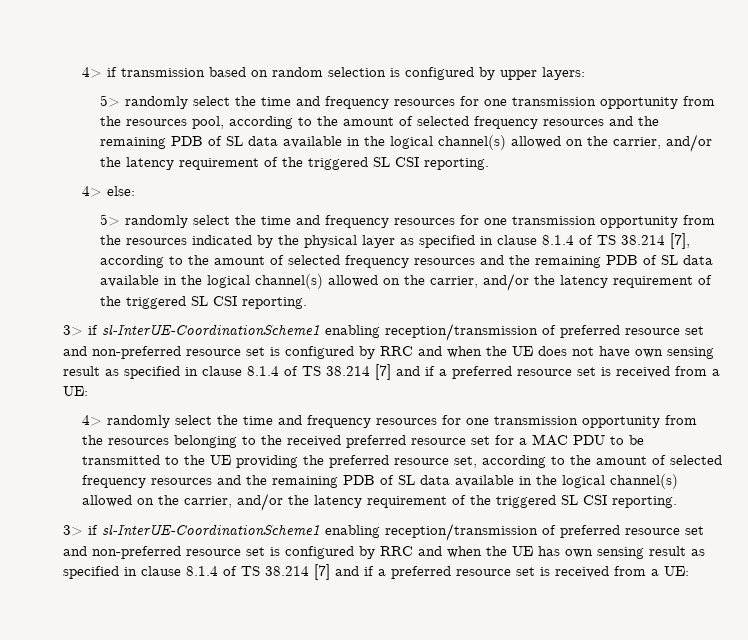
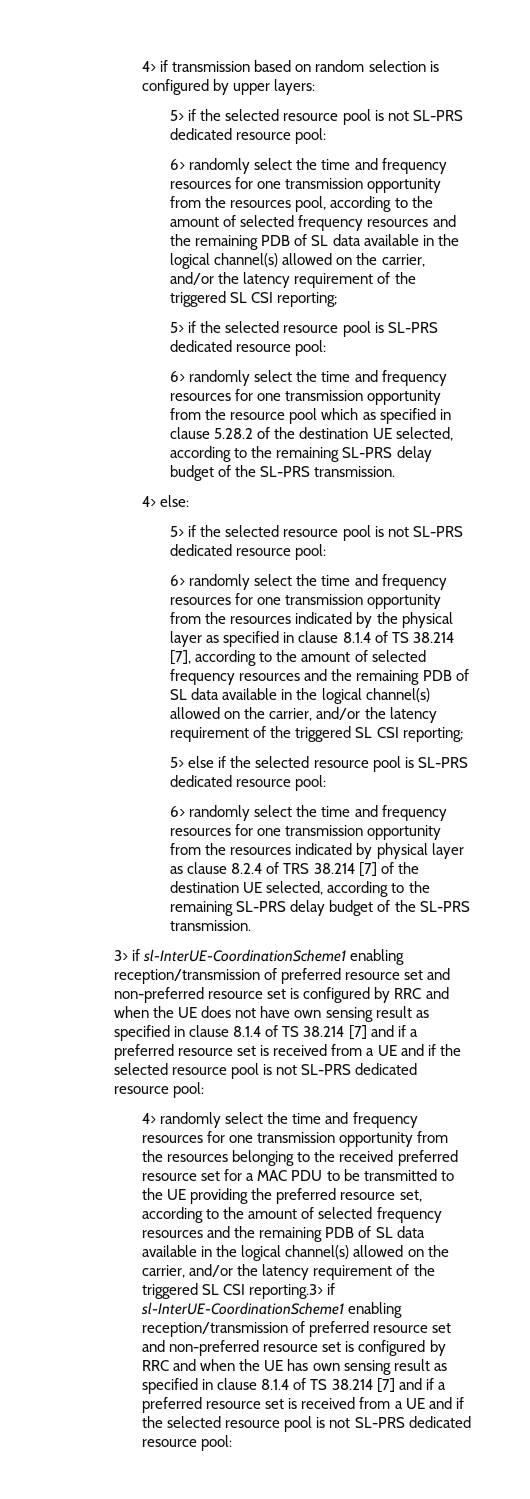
  4> if transmission based on random selection is configured by upper layers:
- 5> randomly select the time and frequency resources for one transmission opportunity from the resources pool, according to the amount of selected frequency resources and the remaining PDB of SL data available in the logical channel(s) allowed on the carrier, and/or the latency requirement of the triggered SL CSI reporting.
+ 5> if the selected resource pool is not SL-PRS dedicated resource pool:
+ 6> randomly select the time and frequency resources for one transmission opportunity from the resources pool, according to the amount of selected frequency resources and the remaining PDB of SL data available in the logical channel(s) allowed on the carrier, and/or the latency requirement of the triggered SL CSI reporting;
+ 5> if the selected resource pool is SL-PRS dedicated resource pool:
+ 6> randomly select the time and frequency resources for one transmission opportunity from the resource pool which as specified in clause 5.28.2 of the destination UE selected, according to the remaining SL-PRS delay budget of the SL-PRS transmission.
  4> else:
- 5> randomly select the time and frequency resources for one transmission opportunity from the resources indicated by the physical layer as specified in clause 8.1.4 of TS 38.214 [7], according to the amount of selected frequency resources and the remaining PDB of SL data available in the logical channel(s) allowed on the carrier, and/or the latency requirement of the triggered SL CSI reporting.
+ 5> if the selected resource pool is not SL-PRS dedicated resource pool:
+ 6> randomly select the time and frequency resources for one transmission opportunity from the resources indicated by the physical layer as specified in clause 8.1.4 of TS 38.214 [7], according to the amount of selected frequency resources and the remaining PDB of SL data available in the logical channel(s) allowed on the carrier, and/or the latency requirement of the triggered SL CSI reporting;
+ 5> else if the selected resource pool is SL-PRS dedicated resource pool:
+ 6> randomly select the time and frequency resources for one transmission opportunity from the resources indicated by physical layer as clause 8.2.4 of TRS 38.214 [7] of the destination UE selected, according to the remaining SL-PRS delay budget of the SL-PRS transmission.
- 3> if sl-InterUE-CoordinationScheme1 enabling reception/transmission of preferred resource set and non-preferred resource set is configured by RRC and when the UE does not have own sensing result as specified in clause 8.1.4 of TS 38.214 [7] and if a preferred resource set is received from a UE:
+ 3> if sl-InterUE-CoordinationScheme1 enabling reception/transmission of preferred resource set and non-preferred resource set is configured by RRC and when the UE does not have own sensing result as specified in clause 8.1.4 of TS 38.214 [7] and if a preferred resource set is received from a UE and if the selected resource pool is not SL-PRS dedicated resource pool:
- 4> randomly select the time and frequency resources for one transmission opportunity from the resources belonging to the received preferred resource set for a MAC PDU to be transmitted to the UE providing the preferred resource set, according to the amount of selected frequency resources and the remaining PDB of SL data available in the logical channel(s) allowed on the carrier, and/or the latency requirement of the triggered SL CSI reporting.
- 3> if sl-InterUE-CoordinationScheme1 enabling reception/transmission of preferred resource set and non-preferred resource set is configured by RRC and when the UE has own sensing result as specified in clause 8.1.4 of TS 38.214 [7] and if a preferred resource set is received from a UE:
+ 4> randomly select the time and frequency resources for one transmission opportunity from the resources belonging to the received preferred resource set for a MAC PDU to be transmitted to the UE providing the preferred resource set, according to the amount of selected frequency resources and the remaining PDB of SL data available in the logical channel(s) allowed on the carrier, and/or the latency requirement of the triggered SL CSI reporting.3> if sl-InterUE-CoordinationScheme1 enabling reception/transmission of preferred resource set and non-preferred resource set is configured by RRC and when the UE has own sensing result as specified in clause 8.1.4 of TS 38.214 [7] and if a preferred resource set is received from a UE and if the selected resource pool is not SL-PRS dedicated resource pool:

